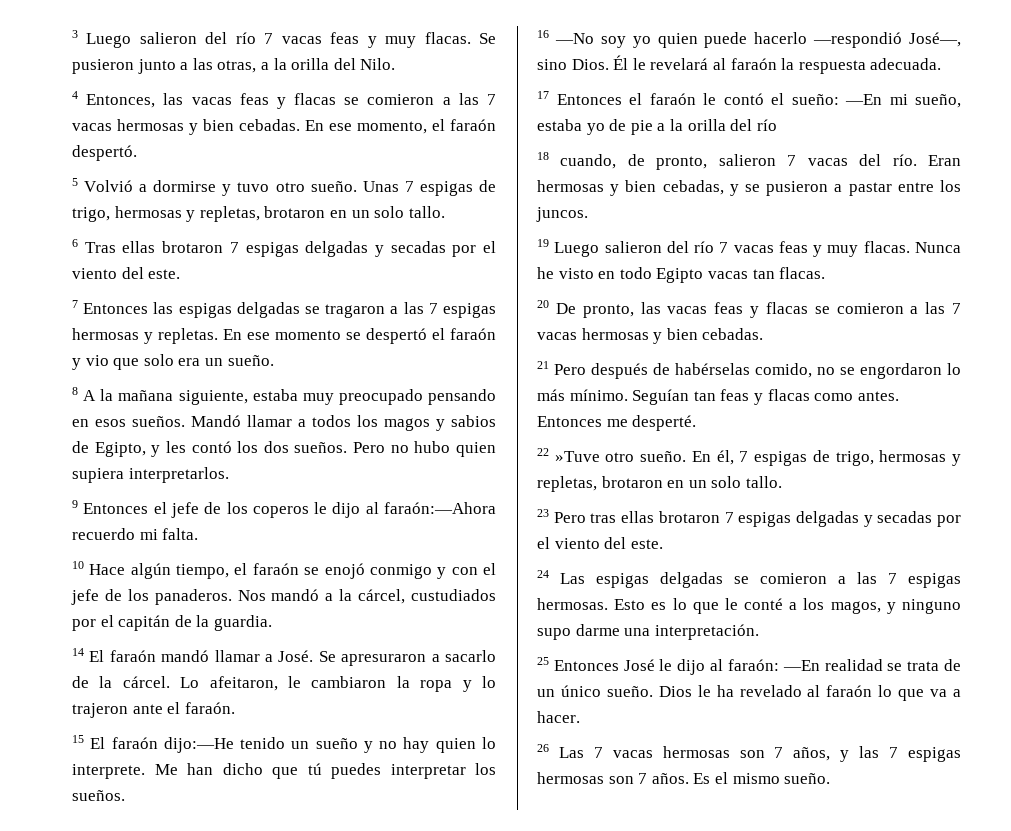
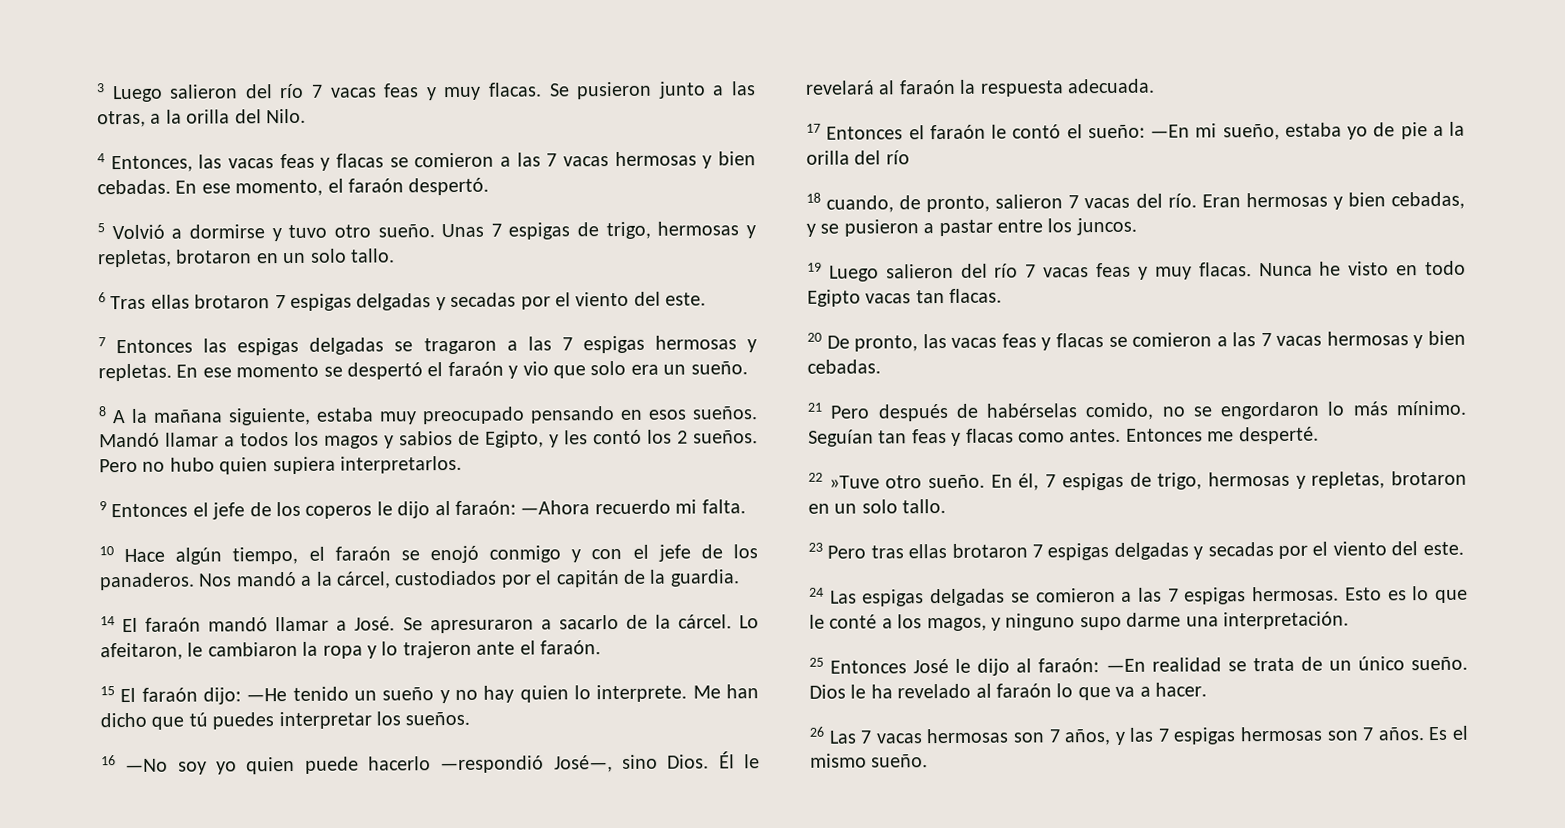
- Mandó llamar a todos los magos y sabios de Egipto, y les contó los dos sueños.
+ Mandó llamar a todos los magos y sabios de Egipto, y les contó los 2 sueños.
- 9 Entonces el jefe de los coperos le dijo al faraón:—Ahora recuerdo mi falta.
+ 9 Entonces el jefe de los coperos le dijo al faraón: —Ahora recuerdo mi falta.
- Nos mandó a la cárcel, custudiados por el capitán de la guardia.
+ Nos mandó a la cárcel, custodiados por el capitán de la guardia.
- 15 El faraón dijo:—He tenido un sueño y no hay quien lo interprete.
+ 15 El faraón dijo: —He tenido un sueño y no hay quien lo interprete.

